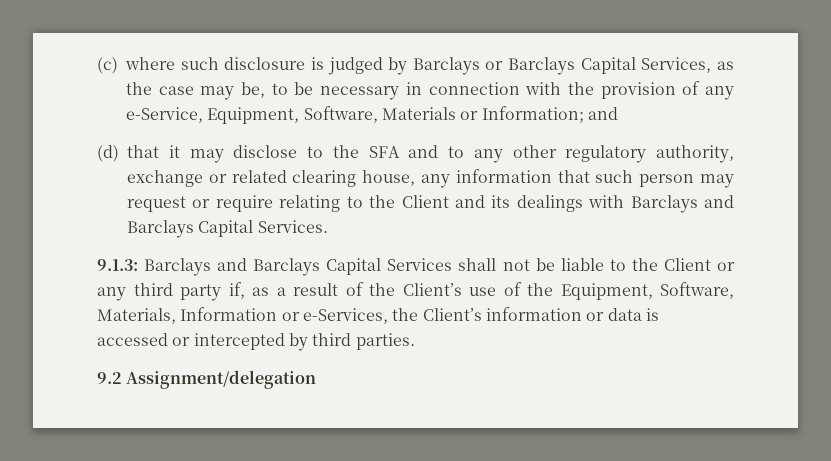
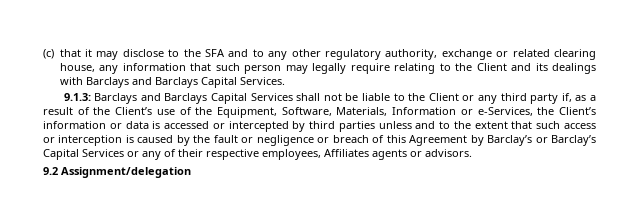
- (c) where such disclosure is judged by Barclays or Barclays Capital Services, as the case may be, to be necessary in connection with the provision of any e-Service, Equipment, Software, Materials or Information; and
- (d) that it may disclose to the SFA and to any other regulatory authority, exchange or related clearing house, any information that such person may request or require relating to the Client and its dealings with Barclays and Barclays Capital Services.
+ (c) that it may disclose to the SFA and to any other regulatory authority, exchange or related clearing house, any information that such person may legally require relating to the Client and its dealings with Barclays and Barclays Capital Services.
- 9.1.3: Barclays and Barclays Capital Services shall not be liable to the Client or any third party if, as a result of the Client’s use of the Equipment, Software, Materials, Information or e-Services, the Client’s information or data is accessed or intercepted by third parties.
+ 9.1.3: Barclays and Barclays Capital Services shall not be liable to the Client or any third party if, as a result of the Client’s use of the Equipment, Software, Materials, Information or e-Services, the Client’s information or data is accessed or intercepted by third parties unless and to the extent that such access or interception is caused by the fault or negligence or breach of this Agreement by Barclay’s or Barclay’s Capital Services or any of their respective employees, Affiliates agents or advisors.

